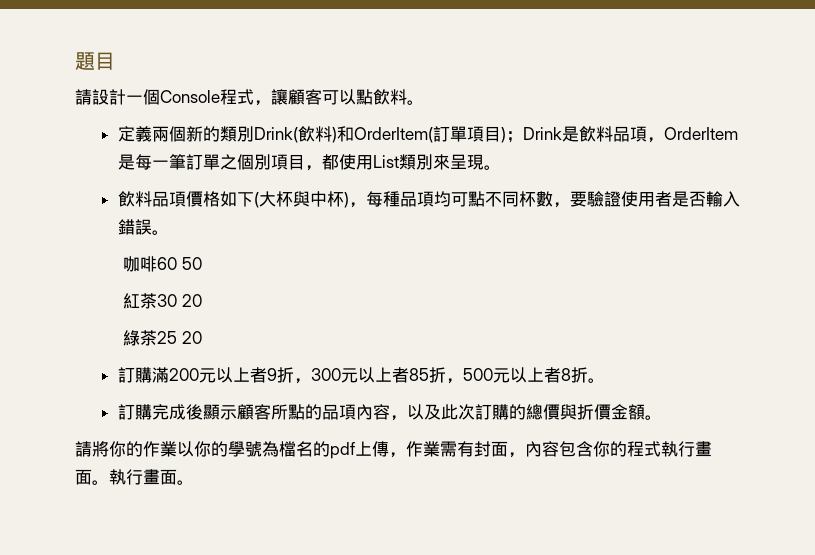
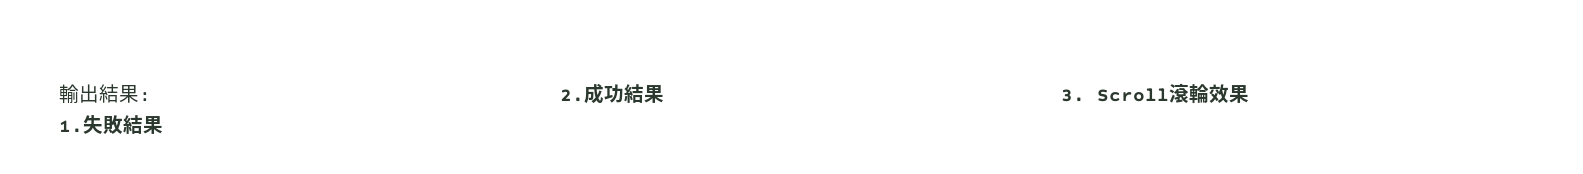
- 題目
- 請設計一個Console程式，讓顧客可以點飲料。
- 定義兩個新的類別Drink(飲料)和OrderItem(訂單項目)；Drink是飲料品項，OrderItem是每一筆訂單之個別項目，都使用List類別來呈現。
- 飲料品項價格如下(大杯與中杯)，每種品項均可點不同杯數，要驗證使用者是否輸入錯誤。
- 咖啡60 50
- 紅茶30 20
- 綠茶25 20
- 訂購滿200元以上者9折，300元以上者85折，500元以上者8折。
- 訂購完成後顯示顧客所點的品項內容，以及此次訂購的總價與折價金額。
- 請將你的作業以你的學號為檔名的pdf上傳，作業需有封面，內容包含你的程式執行畫面。執行畫面。
+ 輸出結果:
+ 1.失敗結果
+ 2.成功結果
+ 3. Scroll滾輪效果

